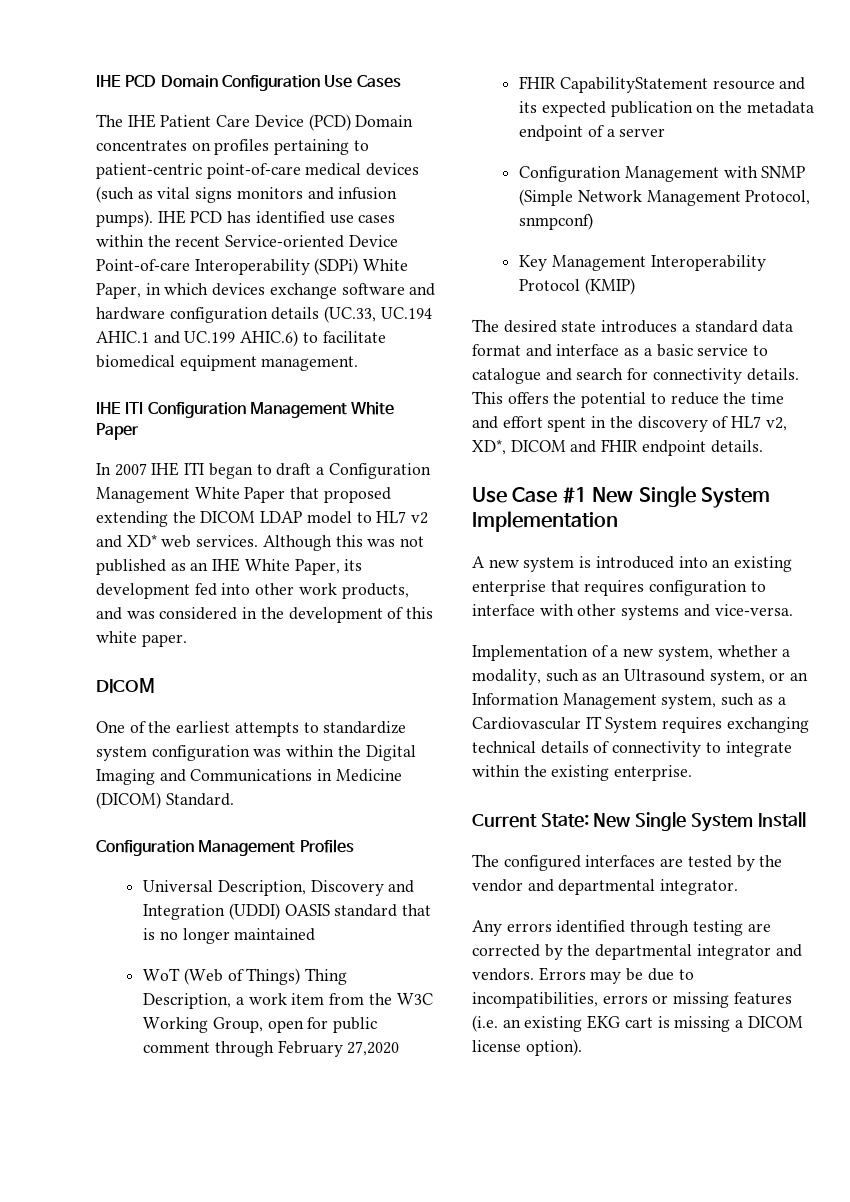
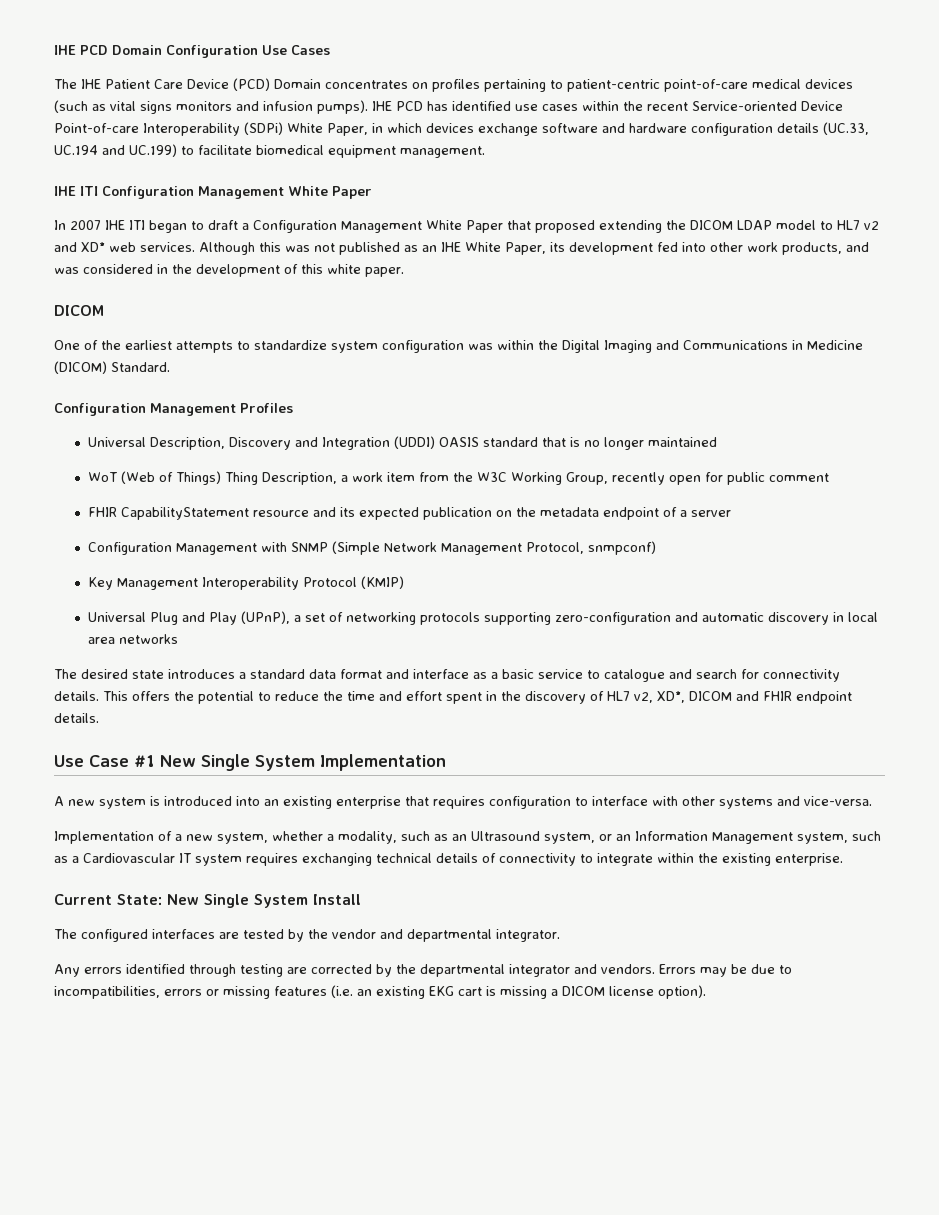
- IHE PCD has identified use cases within the recent Service-oriented Device Point-of-care Interoperability (SDPi) White Paper, in which devices exchange software and hardware configuration details (UC.33, UC.194 AHIC.1 and UC.199 AHIC.6) to facilitate biomedical equipment management.
+ IHE PCD has identified use cases within the recent Service-oriented Device Point-of-care Interoperability (SDPi) White Paper, in which devices exchange software and hardware configuration details (UC.33, UC.194 and UC.199) to facilitate biomedical equipment management.
- WoT (Web of Things) Thing Description, a work item from the W3C Working Group, open for public comment through February 27,2020
+ WoT (Web of Things) Thing Description, a work item from the W3C Working Group, recently open for public comment
+ Universal Plug and Play (UPnP), a set of networking protocols supporting zero-configuration and automatic discovery in local area networks
- Implementation of a new system, whether a modality, such as an Ultrasound system, or an Information Management system, such as a Cardiovascular IT System requires exchanging technical details of connectivity to integrate within the existing enterprise.
+ Implementation of a new system, whether a modality, such as an Ultrasound system, or an Information Management system, such as a Cardiovascular IT system requires exchanging technical details of connectivity to integrate within the existing enterprise.

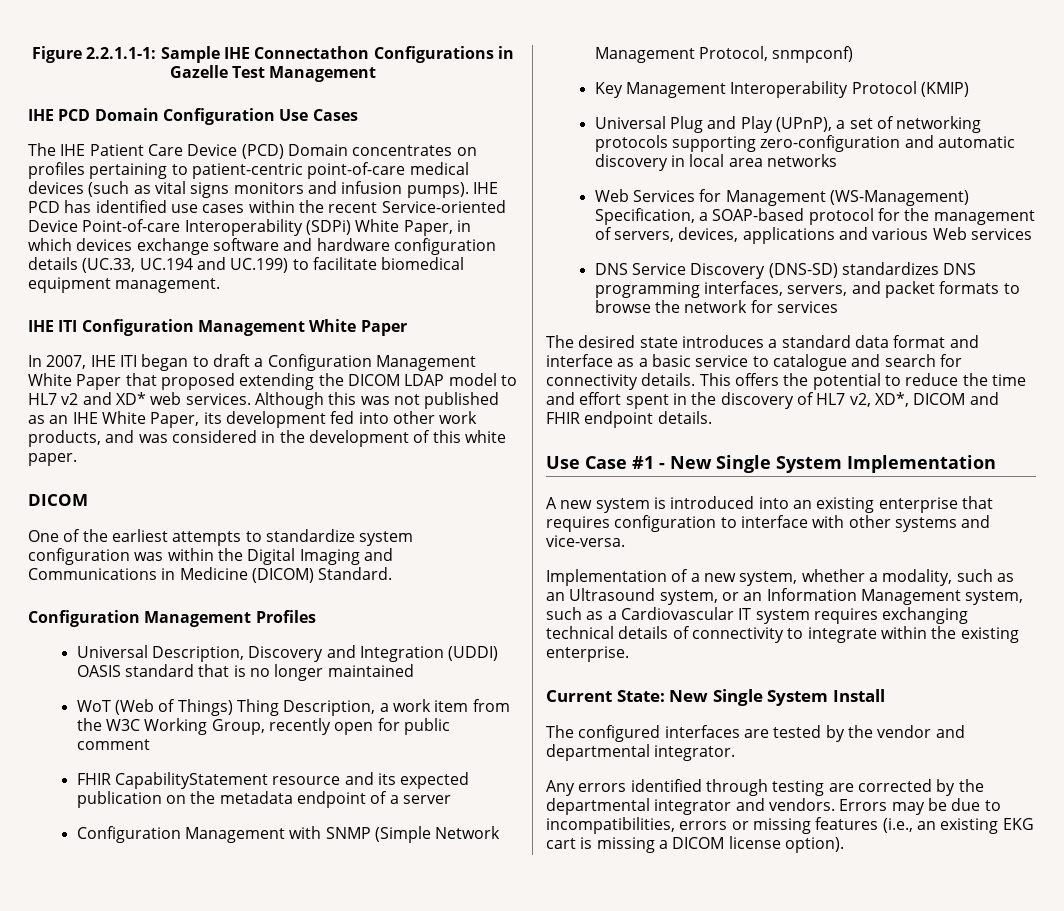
+ Figure 2.2.1.1-1: Sample IHE Connectathon Configurations in Gazelle Test Management
- In 2007 IHE ITI began to draft a Configuration Management White Paper that proposed extending the DICOM LDAP model to HL7 v2 and XD* web services.
+ In 2007, IHE ITI began to draft a Configuration Management White Paper that proposed extending the DICOM LDAP model to HL7 v2 and XD* web services.
+ Web Services for Management (WS-Management) Specification, a SOAP-based protocol for the management of servers, devices, applications and various Web services
+ DNS Service Discovery (DNS-SD) standardizes DNS programming interfaces, servers, and packet formats to browse the network for services
- Use Case #1 New Single System Implementation
+ Use Case #1 - New Single System Implementation
- Errors may be due to incompatibilities, errors or missing features (i.e. an existing EKG cart is missing a DICOM license option).
+ Errors may be due to incompatibilities, errors or missing features (i.e., an existing EKG cart is missing a DICOM license option).

